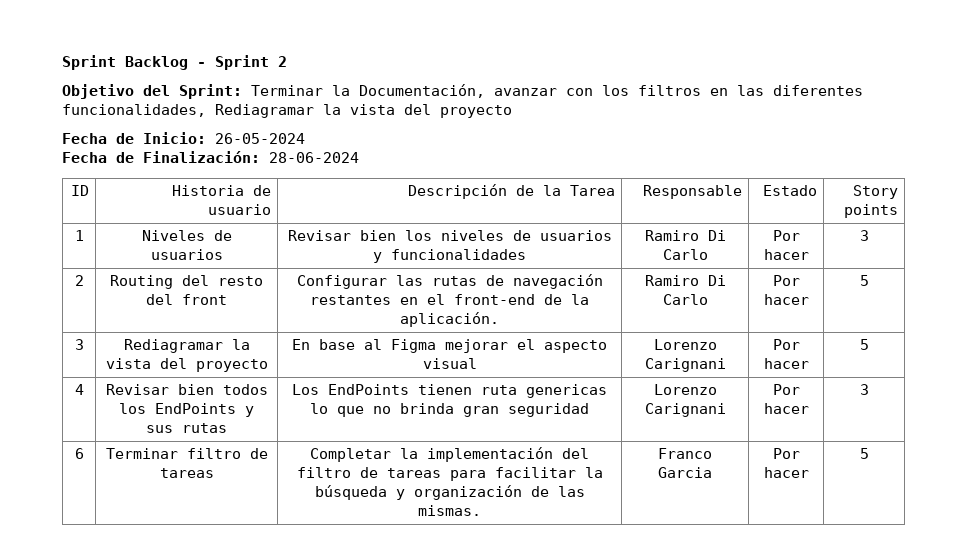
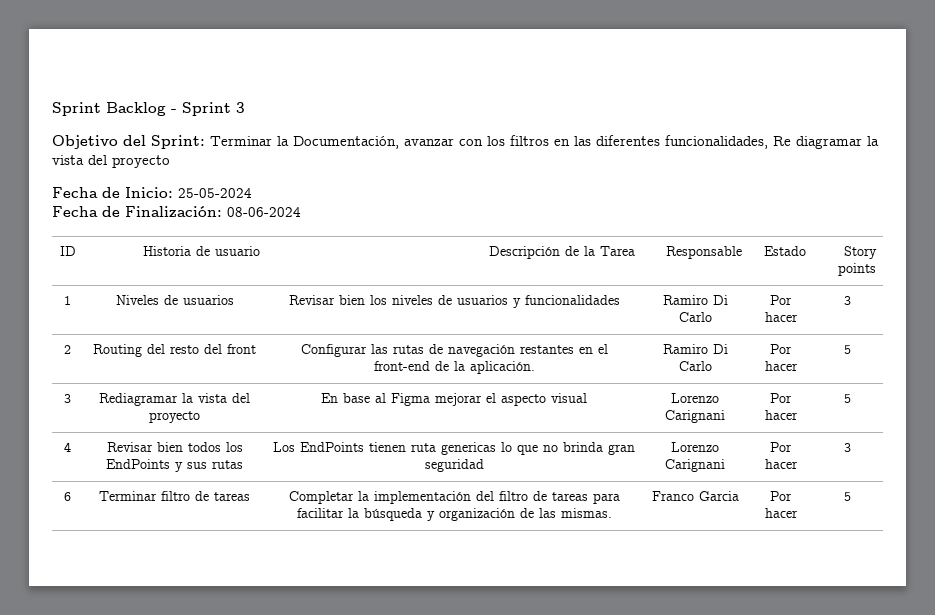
- Sprint Backlog - Sprint 2
+ Sprint Backlog - Sprint 3
- Objetivo del Sprint: Terminar la Documentación, avanzar con los filtros en las diferentes funcionalidades, Rediagramar la vista del proyecto
+ Objetivo del Sprint: Terminar la Documentación, avanzar con los filtros en las diferentes funcionalidades, Re diagramar la vista del proyecto
- Fecha de Inicio: 26-05-2024
+ Fecha de Inicio: 25-05-2024
- Fecha de Finalización: 28-06-2024
+ Fecha de Finalización: 08-06-2024

